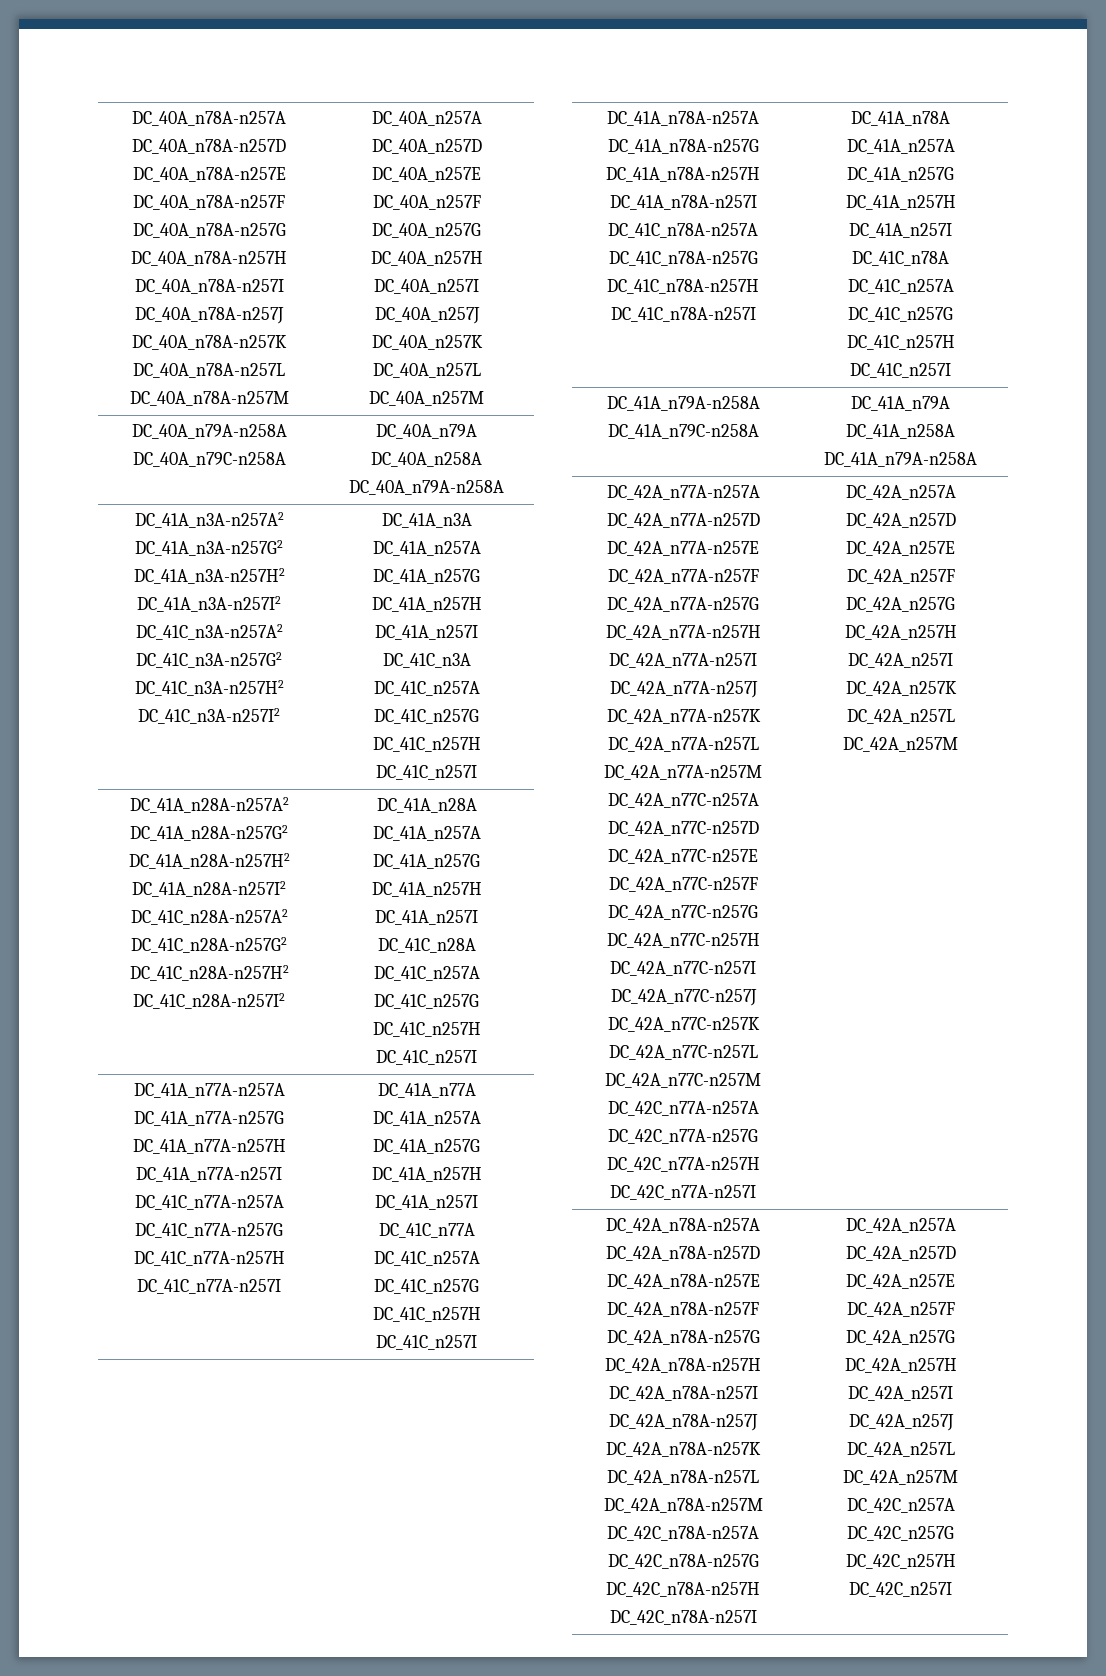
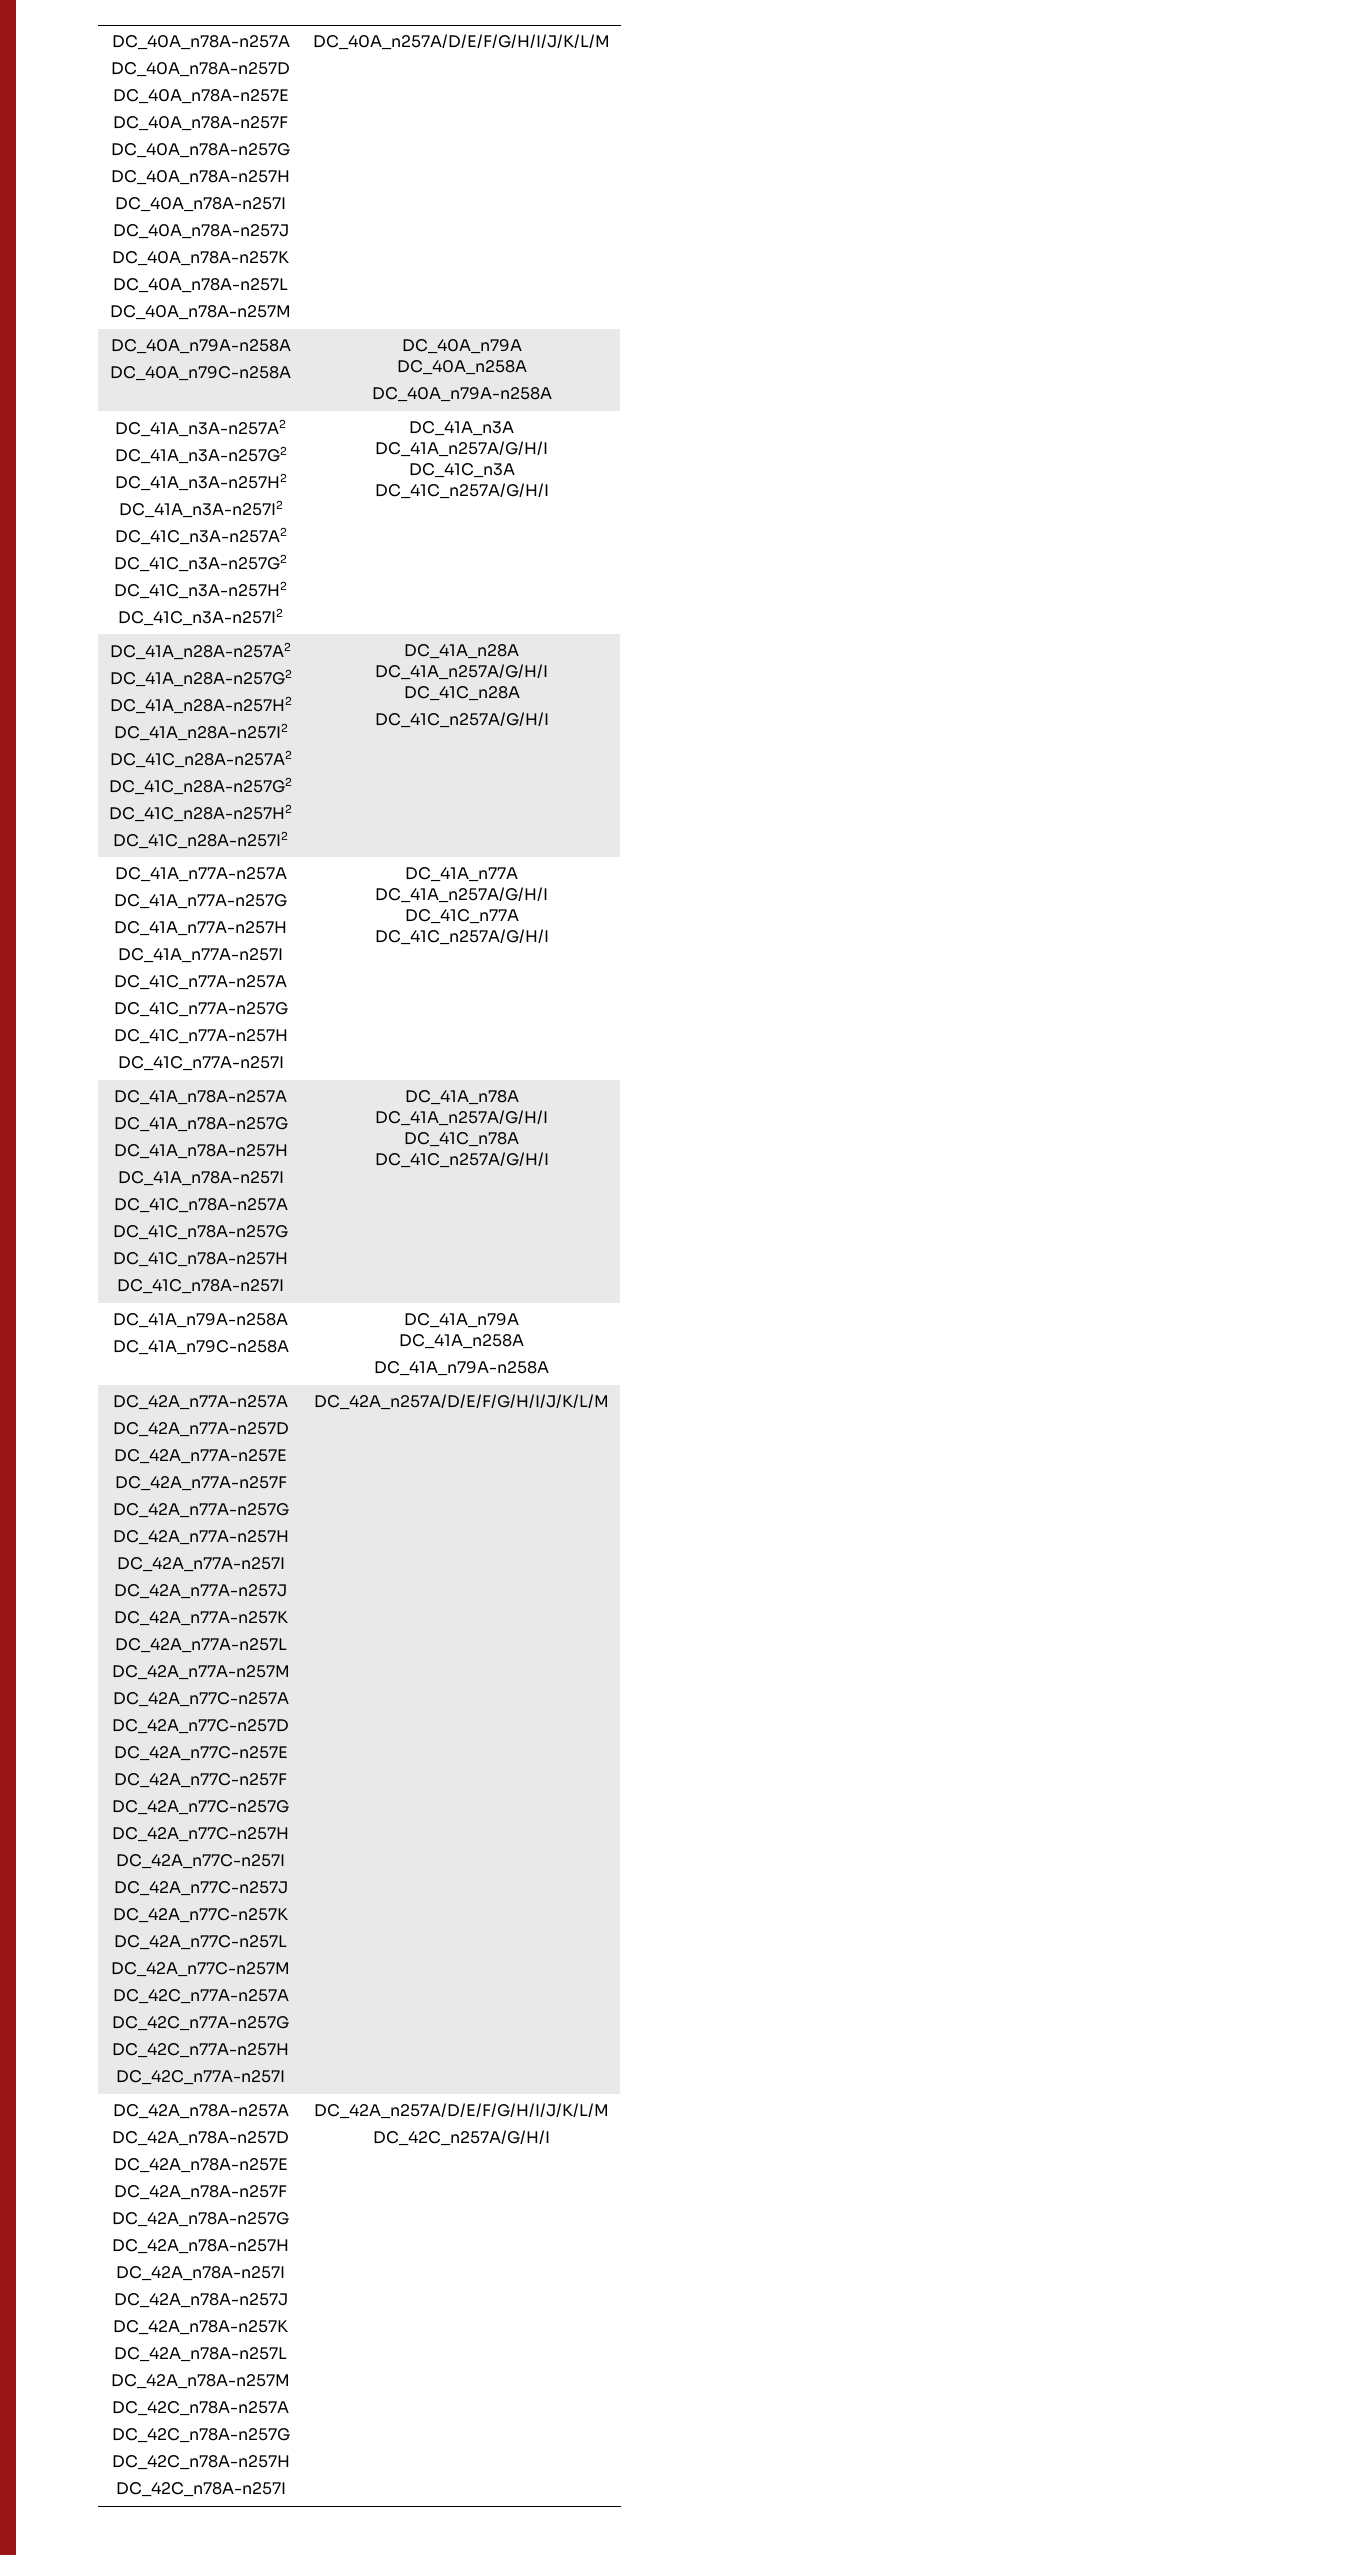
  DC_40A_n78A-n257A
  DC_40A_n78A-n257D
  DC_40A_n78A-n257E
  DC_40A_n78A-n257F
  DC_40A_n78A-n257G
  DC_40A_n78A-n257H
  DC_40A_n78A-n257I
  DC_40A_n78A-n257J
  DC_40A_n78A-n257K
  DC_40A_n78A-n257L
- DC_40A_n78A-n257M | DC_40A_n257A
- DC_40A_n257D
- DC_40A_n257E
- DC_40A_n257F
- DC_40A_n257G
- DC_40A_n257H
- DC_40A_n257I
- DC_40A_n257J
- DC_40A_n257K
- DC_40A_n257L
- DC_40A_n257M
+ DC_40A_n78A-n257M | DC_40A_n257A/D/E/F/G/H/I/J/K/L/M
  DC_41A_n3A-n257A2
  DC_41A_n3A-n257G2
  DC_41A_n3A-n257H2
  DC_41A_n3A-n257I2
  DC_41C_n3A-n257A2
  DC_41C_n3A-n257G2
  DC_41C_n3A-n257H2
  DC_41C_n3A-n257I2 | DC_41A_n3A
- DC_41A_n257A
- DC_41A_n257G
- DC_41A_n257H
- DC_41A_n257I
+ DC_41A_n257A/G/H/I
  DC_41C_n3A
- DC_41C_n257A
- DC_41C_n257G
- DC_41C_n257H
- DC_41C_n257I
+ DC_41C_n257A/G/H/I
  DC_41A_n28A-n257A2
  DC_41A_n28A-n257G2
  DC_41A_n28A-n257H2
  DC_41A_n28A-n257I2
  DC_41C_n28A-n257A2
  DC_41C_n28A-n257G2
  DC_41C_n28A-n257H2
  DC_41C_n28A-n257I2 | DC_41A_n28A
- DC_41A_n257A
- DC_41A_n257G
- DC_41A_n257H
- DC_41A_n257I
+ DC_41A_n257A/G/H/I
  DC_41C_n28A
- DC_41C_n257A
- DC_41C_n257G
- DC_41C_n257H
- DC_41C_n257I
+ DC_41C_n257A/G/H/I
  DC_41A_n77A-n257A
  DC_41A_n77A-n257G
  DC_41A_n77A-n257H
  DC_41A_n77A-n257I
  DC_41C_n77A-n257A
  DC_41C_n77A-n257G
  DC_41C_n77A-n257H
  DC_41C_n77A-n257I | DC_41A_n77A
- DC_41A_n257A
- DC_41A_n257G
- DC_41A_n257H
- DC_41A_n257I
+ DC_41A_n257A/G/H/I
  DC_41C_n77A
- DC_41C_n257A
- DC_41C_n257G
- DC_41C_n257H
- DC_41C_n257I
+ DC_41C_n257A/G/H/I
  DC_41A_n78A-n257A
  DC_41A_n78A-n257G
  DC_41A_n78A-n257H
  DC_41A_n78A-n257I
  DC_41C_n78A-n257A
  DC_41C_n78A-n257G
  DC_41C_n78A-n257H
  DC_41C_n78A-n257I | DC_41A_n78A
- DC_41A_n257A
- DC_41A_n257G
- DC_41A_n257H
- DC_41A_n257I
+ DC_41A_n257A/G/H/I
  DC_41C_n78A
- DC_41C_n257A
- DC_41C_n257G
- DC_41C_n257H
- DC_41C_n257I
+ DC_41C_n257A/G/H/I
  DC_42A_n77A-n257A
  DC_42A_n77A-n257D
  DC_42A_n77A-n257E
  DC_42A_n77A-n257F
  DC_42A_n77A-n257G
  DC_42A_n77A-n257H
  DC_42A_n77A-n257I
  DC_42A_n77A-n257J
  DC_42A_n77A-n257K
  DC_42A_n77A-n257L
  DC_42A_n77A-n257M
  DC_42A_n77C-n257A
  DC_42A_n77C-n257D
  DC_42A_n77C-n257E
  DC_42A_n77C-n257F
  DC_42A_n77C-n257G
  DC_42A_n77C-n257H
  DC_42A_n77C-n257I
  DC_42A_n77C-n257J
  DC_42A_n77C-n257K
  DC_42A_n77C-n257L
  DC_42A_n77C-n257M
  DC_42C_n77A-n257A
  DC_42C_n77A-n257G
  DC_42C_n77A-n257H
- DC_42C_n77A-n257I | DC_42A_n257A
- DC_42A_n257D
- DC_42A_n257E
- DC_42A_n257F
- DC_42A_n257G
- DC_42A_n257H
- DC_42A_n257I
- DC_42A_n257K
- DC_42A_n257L
- DC_42A_n257M
+ DC_42C_n77A-n257I | DC_42A_n257A/D/E/F/G/H/I/J/K/L/M
  DC_42A_n78A-n257A
  DC_42A_n78A-n257D
  DC_42A_n78A-n257E
  DC_42A_n78A-n257F
  DC_42A_n78A-n257G
  DC_42A_n78A-n257H
  DC_42A_n78A-n257I
  DC_42A_n78A-n257J
  DC_42A_n78A-n257K
  DC_42A_n78A-n257L
  DC_42A_n78A-n257M
  DC_42C_n78A-n257A
  DC_42C_n78A-n257G
  DC_42C_n78A-n257H
- DC_42C_n78A-n257I | DC_42A_n257A
- DC_42A_n257D
- DC_42A_n257E
- DC_42A_n257F
- DC_42A_n257G
- DC_42A_n257H
- DC_42A_n257I
- DC_42A_n257J
- DC_42A_n257L
- DC_42A_n257M
- DC_42C_n257A
- DC_42C_n257G
- DC_42C_n257H
- DC_42C_n257I
+ DC_42C_n78A-n257I | DC_42A_n257A/D/E/F/G/H/I/J/K/L/M
+ DC_42C_n257A/G/H/I

